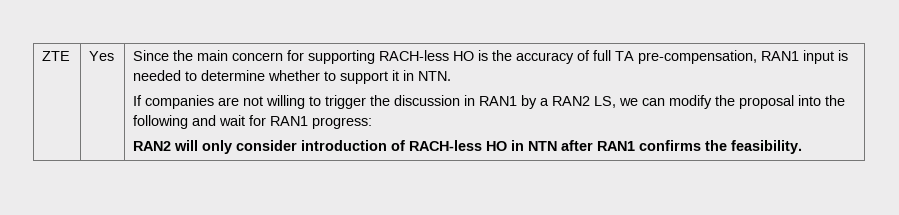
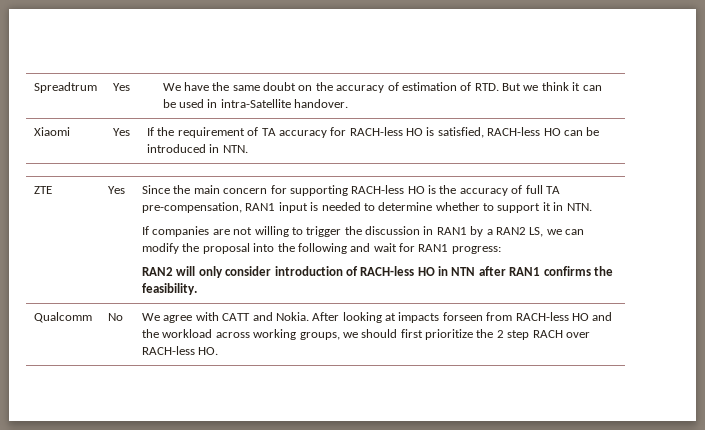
+ Spreadtrum | Yes | We have the same doubt on the accuracy of estimation of RTD. But we think it can be used in intra-Satellite handover.
+ Xiaomi | Yes | If the requirement of TA accuracy for RACH-less HO is satisfied, RACH-less HO can be introduced in NTN.
+ Qualcomm | No | We agree with CATT and Nokia. After looking at impacts forseen from RACH-less HO and the workload across working groups, we should first prioritize the 2 step RACH over RACH-less HO.

